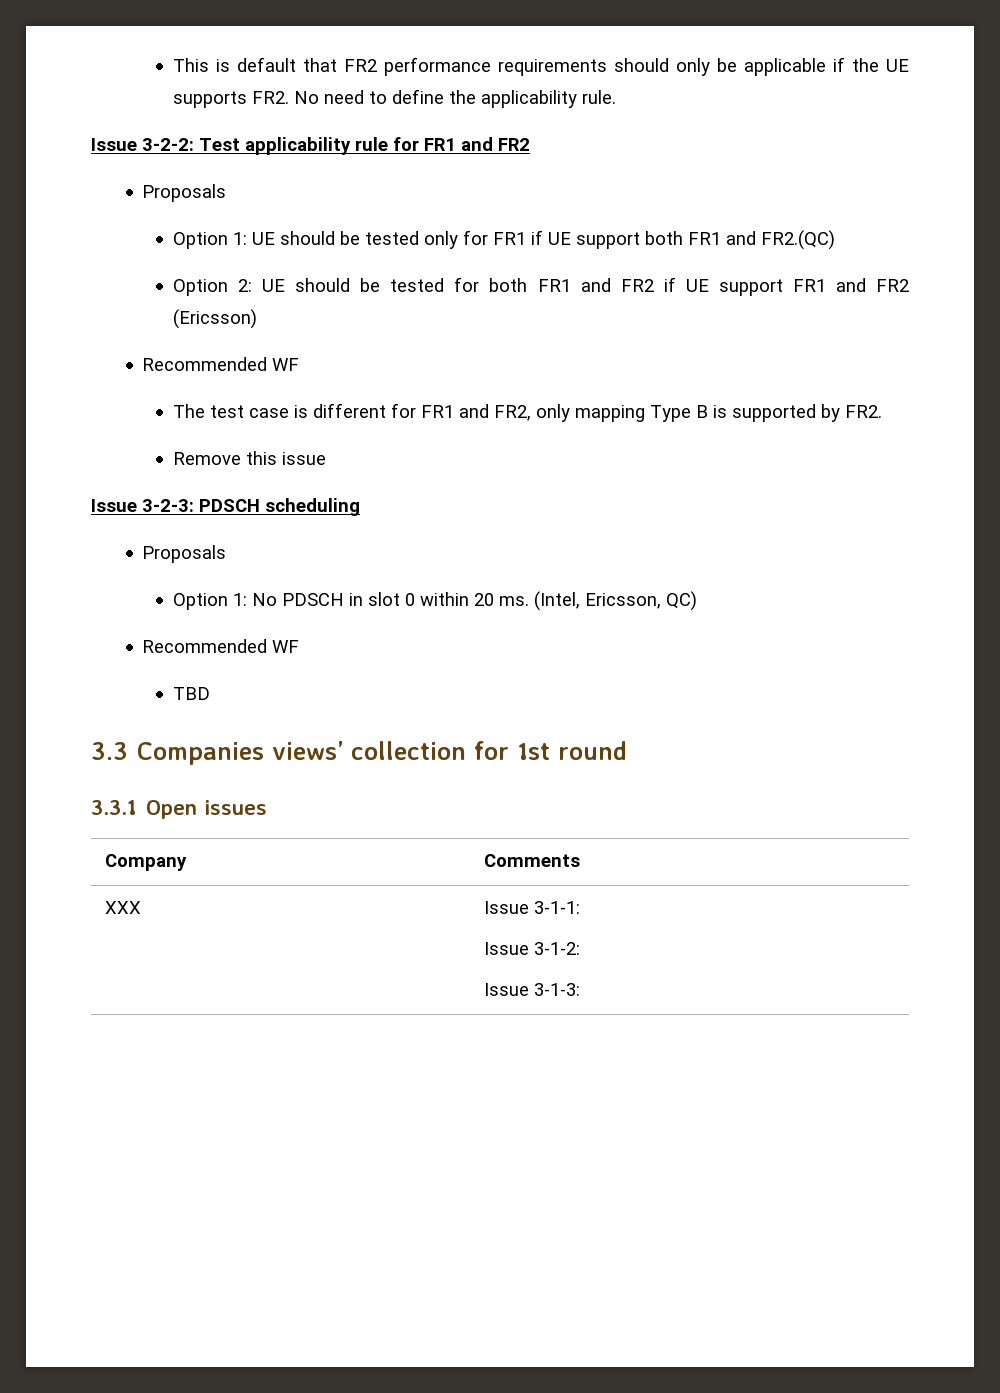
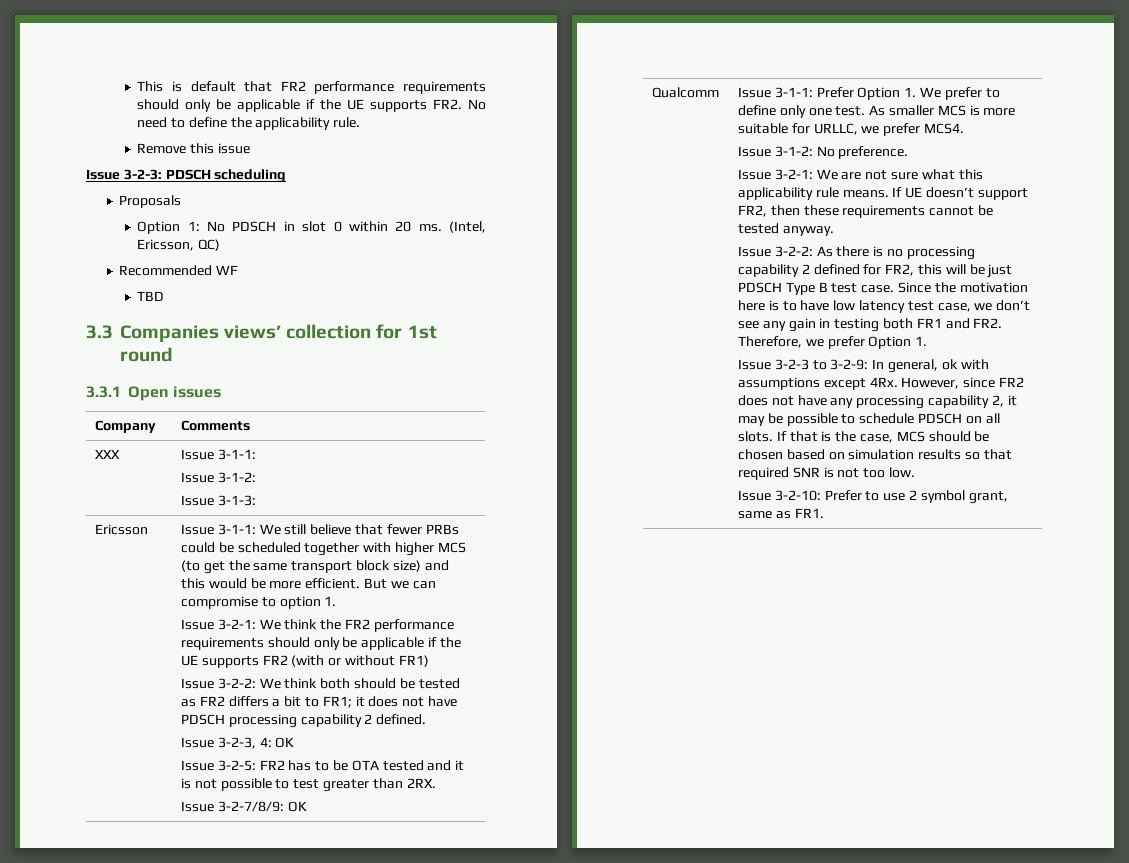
- Issue 3-2-2: Test applicability rule for FR1 and FR2
- Proposals
- Option 1: UE should be tested only for FR1 if UE support both FR1 and FR2.(QC)
- Option 2: UE should be tested for both FR1 and FR2 if UE support FR1 and FR2 (Ericsson)
- Recommended WF
- The test case is different for FR1 and FR2, only mapping Type B is supported by FR2.
+ Ericsson | Issue 3-1-1: We still believe that fewer PRBs could be scheduled together with higher MCS (to get the same transport block size) and this would be more efficient. But we can compromise to option 1.
+ Issue 3-2-1: We think the FR2 performance requirements should only be applicable if the UE supports FR2 (with or without FR1)
+ Issue 3-2-2: We think both should be tested as FR2 differs a bit to FR1; it does not have PDSCH processing capability 2 defined.
+ Issue 3-2-3, 4: OK
+ Issue 3-2-5: FR2 has to be OTA tested and it is not possible to test greater than 2RX.
+ Issue 3-2-7/8/9: OK
+ Qualcomm | Issue 3-1-1: Prefer Option 1. We prefer to define only one test. As smaller MCS is more suitable for URLLC, we prefer MCS4.
+ Issue 3-1-2: No preference.
+ Issue 3-2-1: We are not sure what this applicability rule means. If UE doesn’t support FR2, then these requirements cannot be tested anyway.
+ Issue 3-2-2: As there is no processing capability 2 defined for FR2, this will be just PDSCH Type B test case. Since the motivation here is to have low latency test case, we don’t see any gain in testing both FR1 and FR2. Therefore, we prefer Option 1.
+ Issue 3-2-3 to 3-2-9: In general, ok with assumptions except 4Rx. However, since FR2 does not have any processing capability 2, it may be possible to schedule PDSCH on all slots. If that is the case, MCS should be chosen based on simulation results so that required SNR is not too low.
+ Issue 3-2-10: Prefer to use 2 symbol grant, same as FR1.

